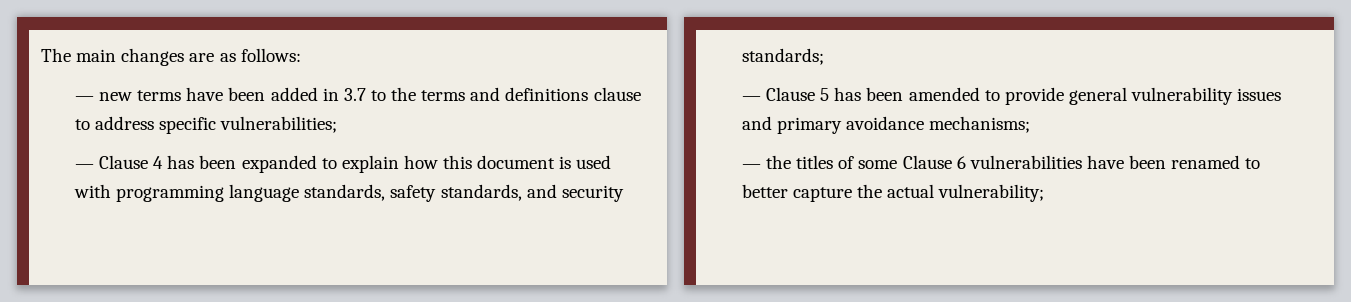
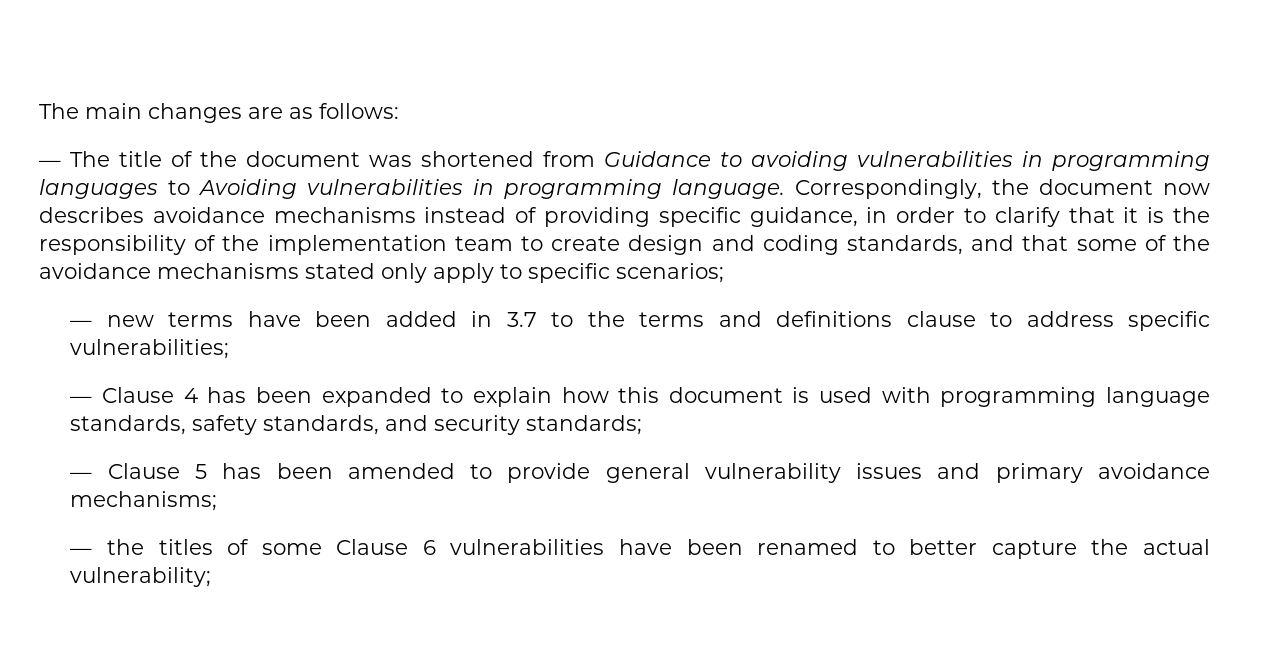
+ — The title of the document was shortened from Guidance to avoiding vulnerabilities in programming languages to Avoiding vulnerabilities in programming language. Correspondingly, the document now describes avoidance mechanisms instead of providing specific guidance, in order to clarify that it is the responsibility of the implementation team to create design and coding standards, and that some of the avoidance mechanisms stated only apply to specific scenarios;

